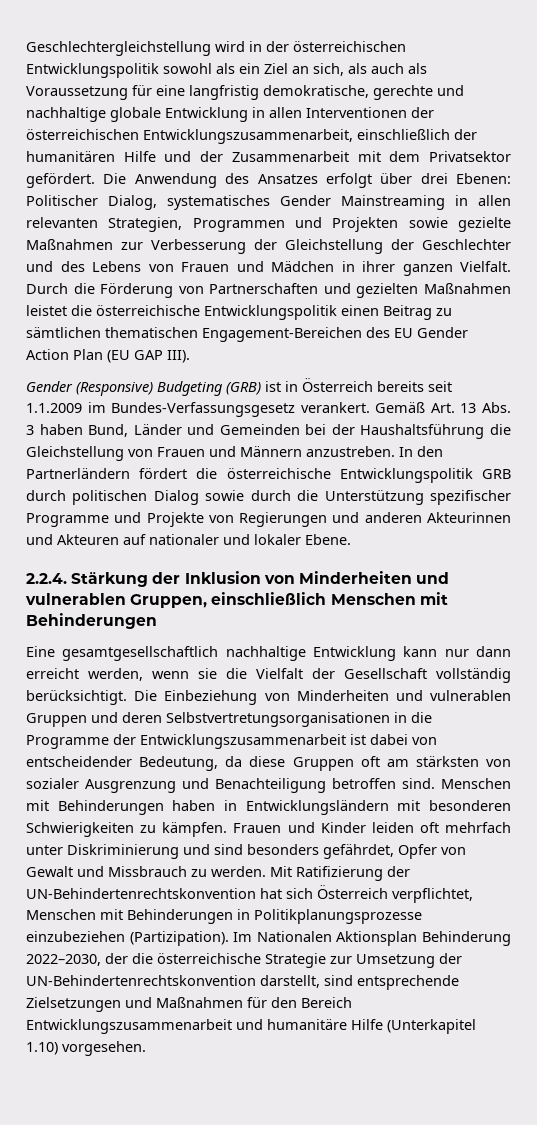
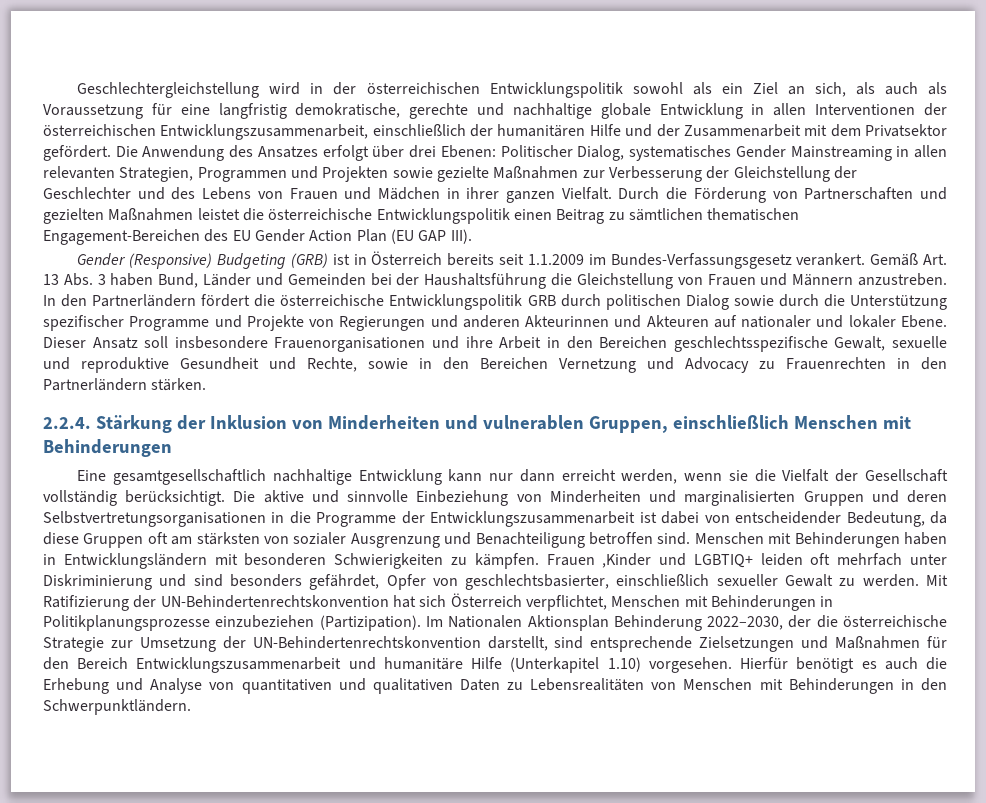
+ Dieser Ansatz soll insbesondere Frauenorganisationen und ihre Arbeit in den Bereichen geschlechtsspezifische Gewalt, sexuelle und reproduktive Gesundheit und Rechte, sowie in den Bereichen Vernetzung und Advocacy zu Frauenrechten in den Partnerländern stärken.
- Die Einbeziehung von Minderheiten und vulnerablen Gruppen und deren Selbstvertretungsorganisationen in die Programme der Entwicklungszusammenarbeit ist dabei von entscheidender Bedeutung, da diese Gruppen oft am stärksten von sozialer Ausgrenzung und Benachteiligung betroffen sind.
+ Die aktive und sinnvolle Einbeziehung von Minderheiten und marginalisierten Gruppen und deren Selbstvertretungsorganisationen in die Programme der Entwicklungszusammenarbeit ist dabei von entscheidender Bedeutung, da diese Gruppen oft am stärksten von sozialer Ausgrenzung und Benachteiligung betroffen sind.
- Frauen und Kinder leiden oft mehrfach unter Diskriminierung und sind besonders gefährdet, Opfer von Gewalt und Missbrauch zu werden.
+ Frauen ,Kinder und LGBTIQ+ leiden oft mehrfach unter Diskriminierung und sind besonders gefährdet, Opfer von geschlechtsbasierter, einschließlich sexueller Gewalt zu werden.
+ Hierfür benötigt es auch die Erhebung und Analyse von quantitativen und qualitativen Daten zu Lebensrealitäten von Menschen mit Behinderungen in den Schwerpunktländern.

